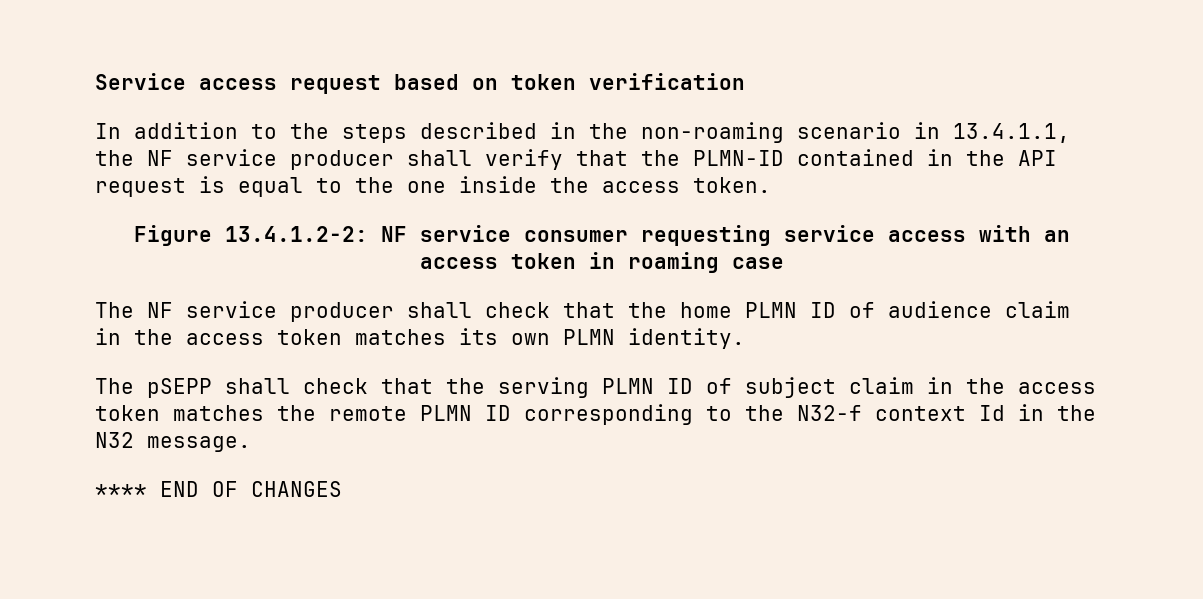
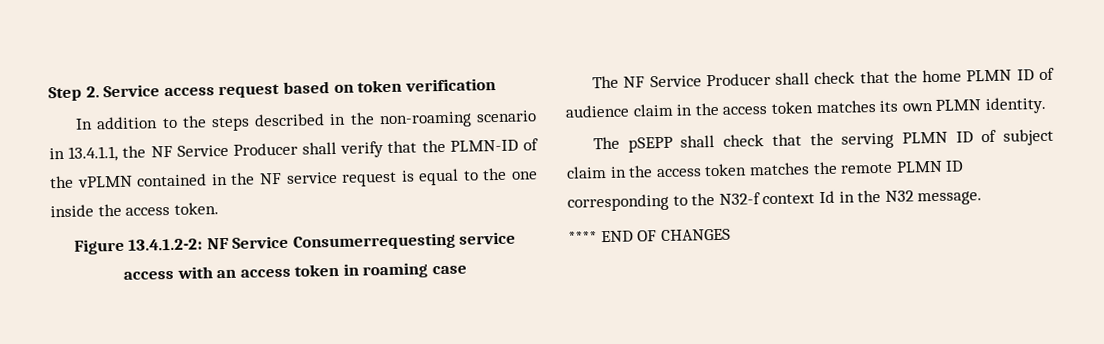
- Service access request based on token verification
+ Step 2. Service access request based on token verification
- In addition to the steps described in the non-roaming scenario in 13.4.1.1, the NF service producer shall verify that the PLMN-ID contained in the API request is equal to the one inside the access token.
+ In addition to the steps described in the non-roaming scenario in 13.4.1.1, the NF Service Producer shall verify that the PLMN-ID of the vPLMN contained in the NF service request is equal to the one inside the access token.
- Figure 13.4.1.2-2: NF service consumer requesting service access with an access token in roaming case
+ Figure 13.4.1.2-2: NF Service Consumerrequesting service access with an access token in roaming case
- The NF service producer shall check that the home PLMN ID of audience claim in the access token matches its own PLMN identity.
+ The NF Service Producer shall check that the home PLMN ID of audience claim in the access token matches its own PLMN identity.

